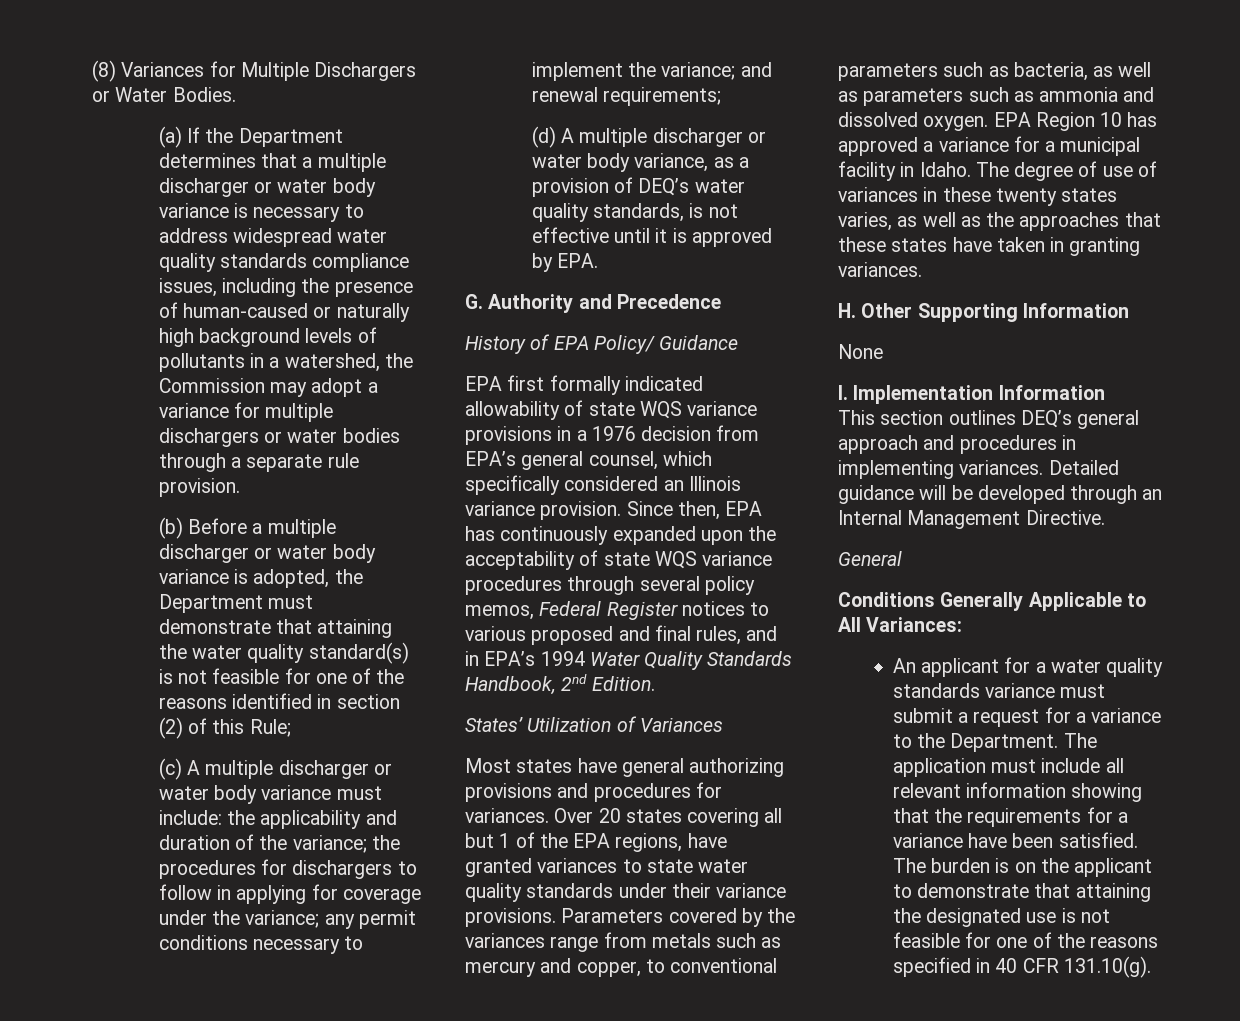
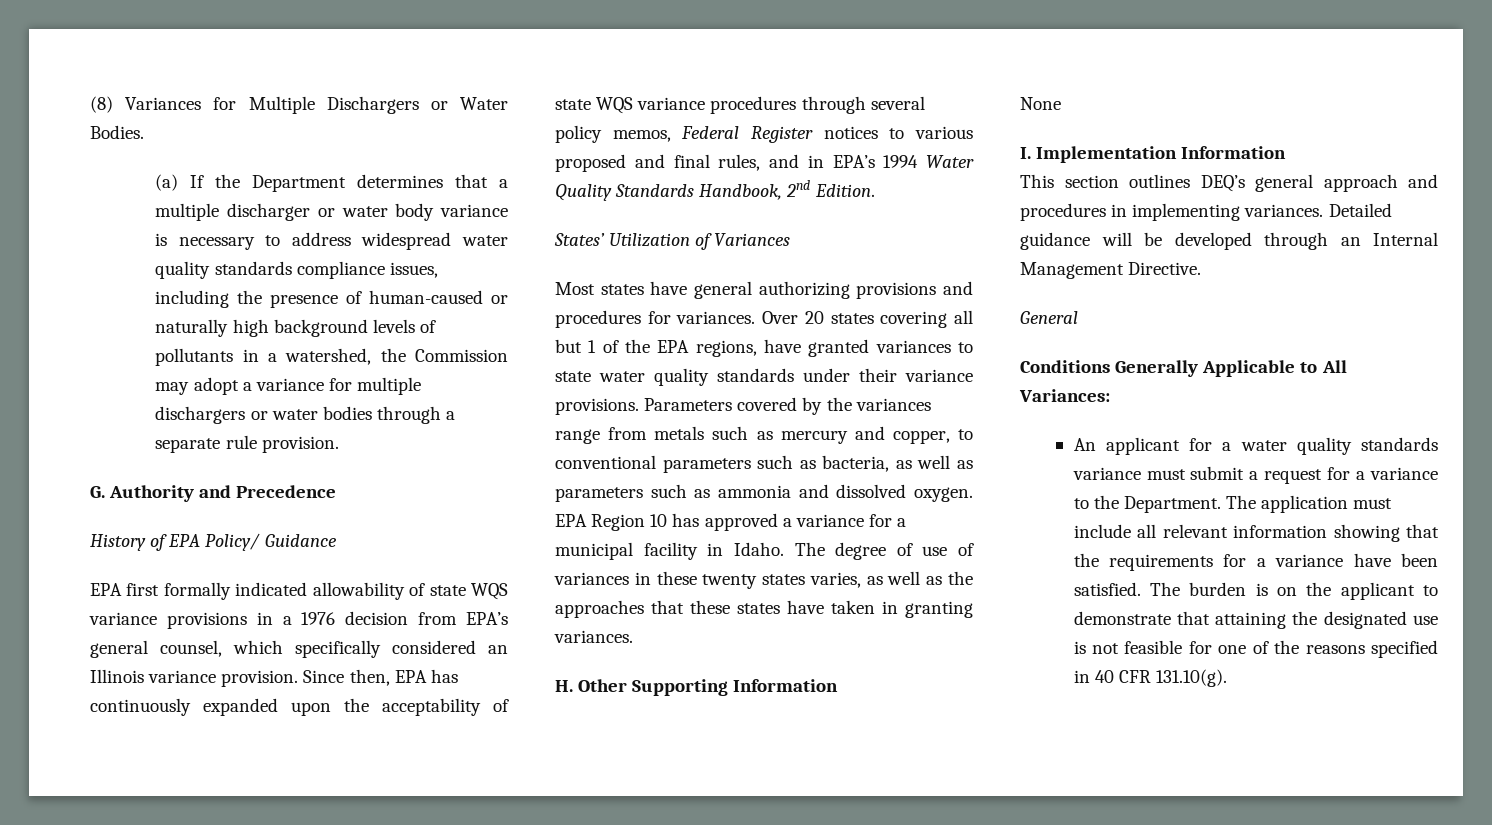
- (b) Before a multiple discharger or water body variance is adopted, the Department must demonstrate that attaining the water quality standard(s) is not feasible for one of the reasons identified in section (2) of this Rule;
- (c) A multiple discharger or water body variance must include: the applicability and duration of the variance; the procedures for dischargers to follow in applying for coverage under the variance; any permit conditions necessary to implement the variance; and renewal requirements;
- (d) A multiple discharger or water body variance, as a provision of DEQ’s water quality standards, is not effective until it is approved by EPA.

